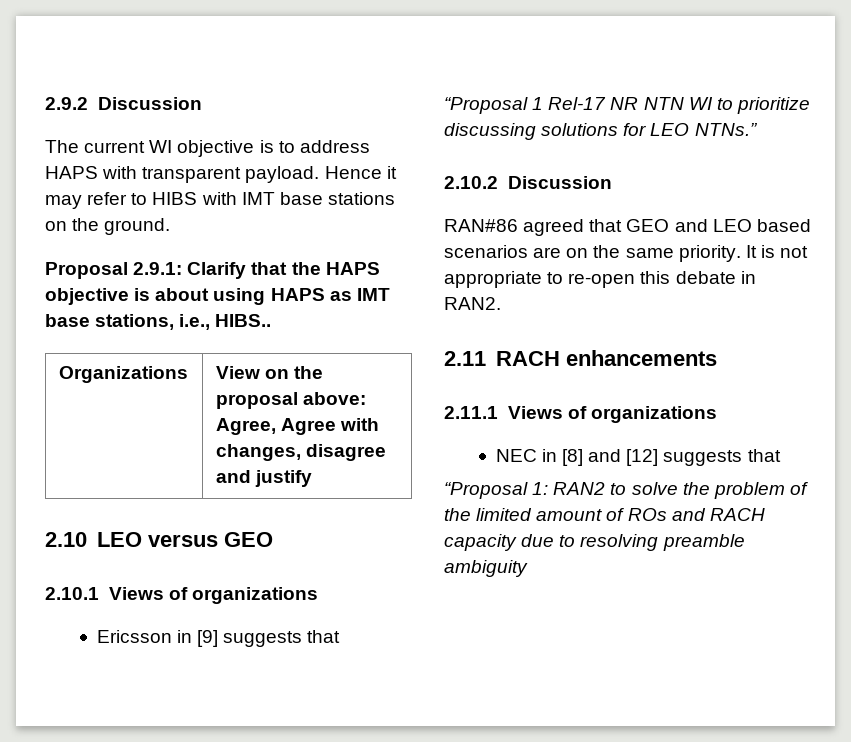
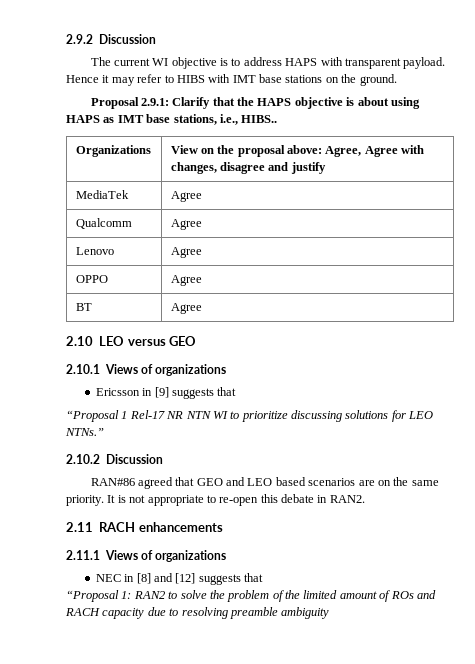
+ MediaTek | Agree
+ Qualcomm | Agree
+ Lenovo | Agree
+ OPPO | Agree
+ BT | Agree

